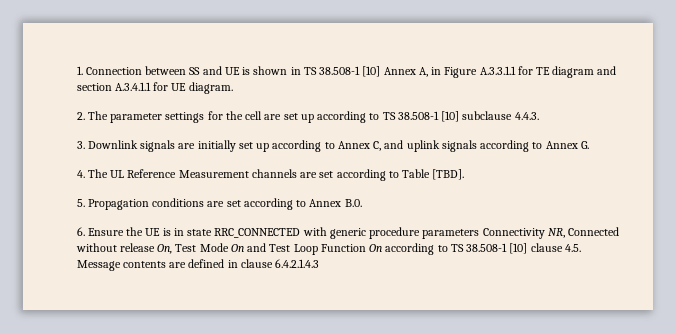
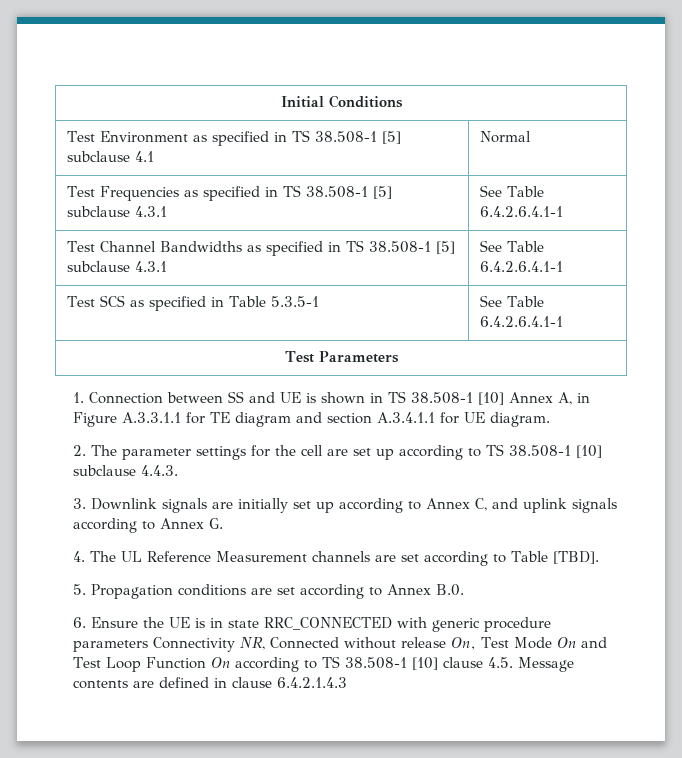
+ Initial Conditions
+ Test Environment as specified in TS 38.508-1 [5] subclause 4.1 | Normal
+ Test Frequencies as specified in TS 38.508-1 [5] subclause 4.3.1 | See Table 6.4.2.6.4.1-1
+ Test Channel Bandwidths as specified in TS 38.508-1 [5] subclause 4.3.1 | See Table 6.4.2.6.4.1-1
+ Test SCS as specified in Table 5.3.5-1 | See Table 6.4.2.6.4.1-1
+ Test Parameters

